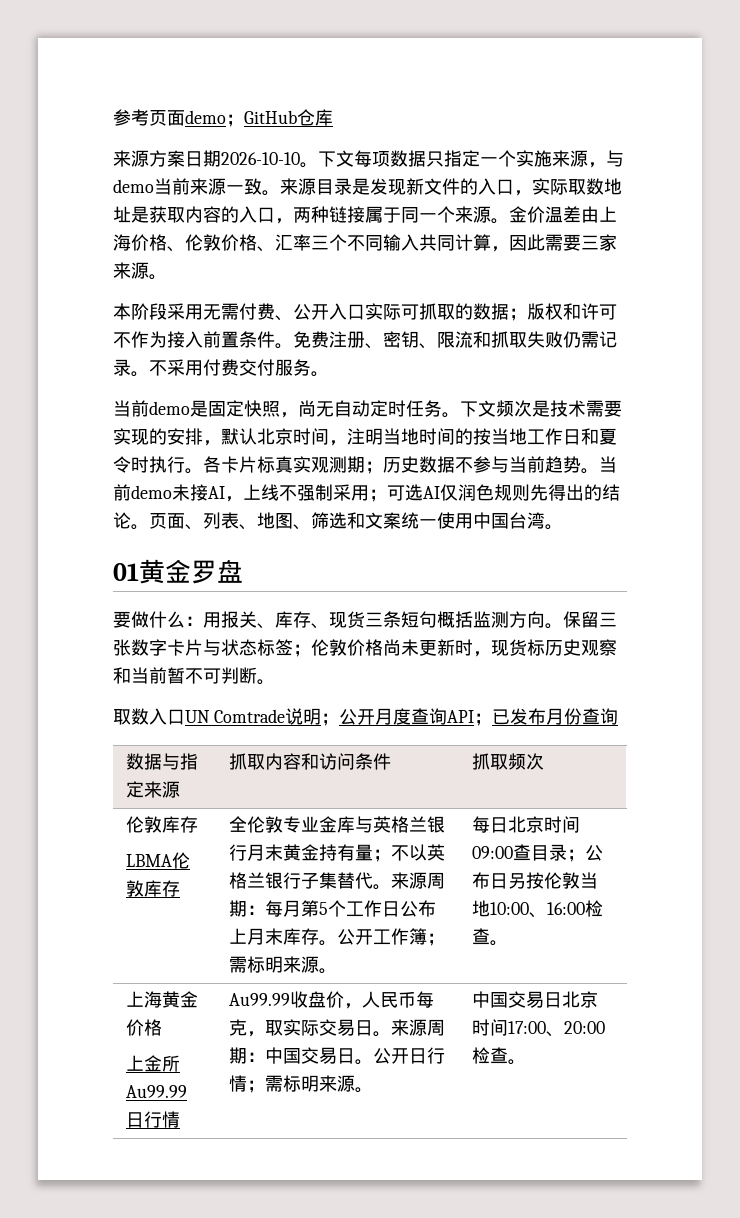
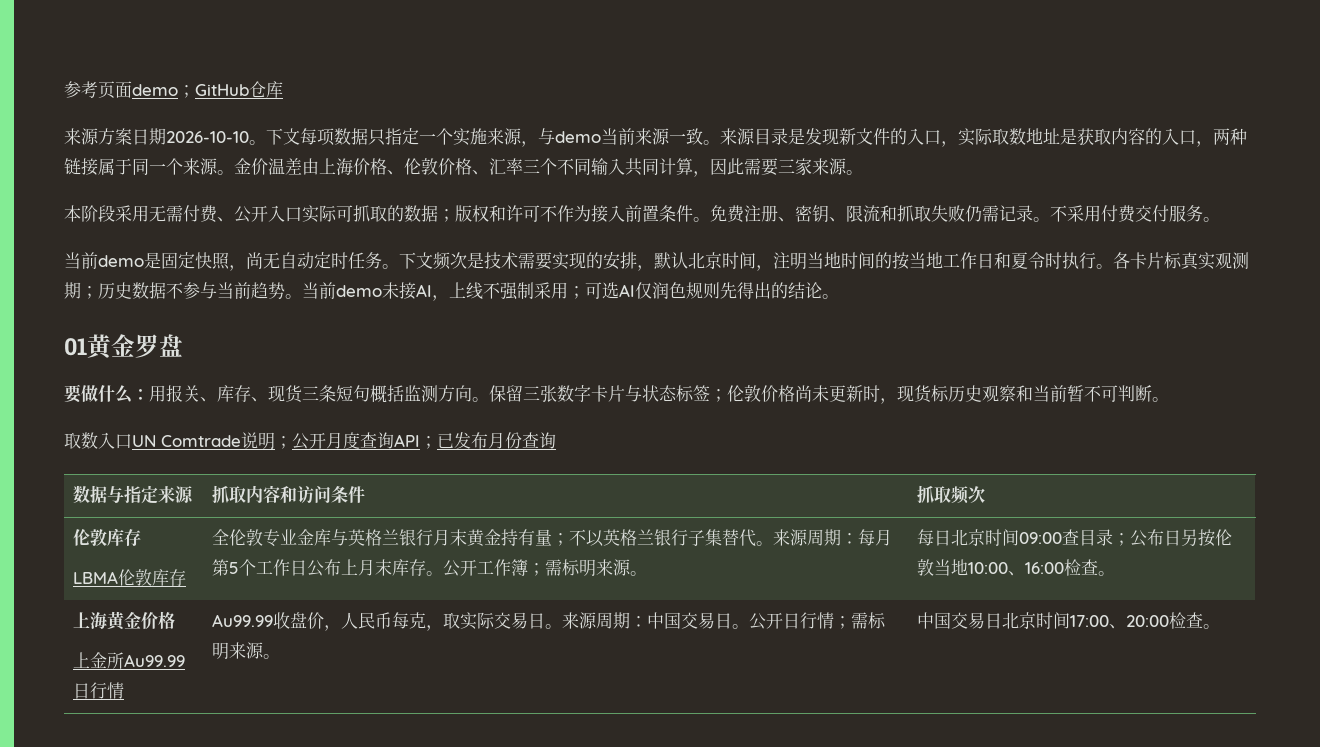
- 页面、列表、地图、筛选和文案统一使用中国台湾。

